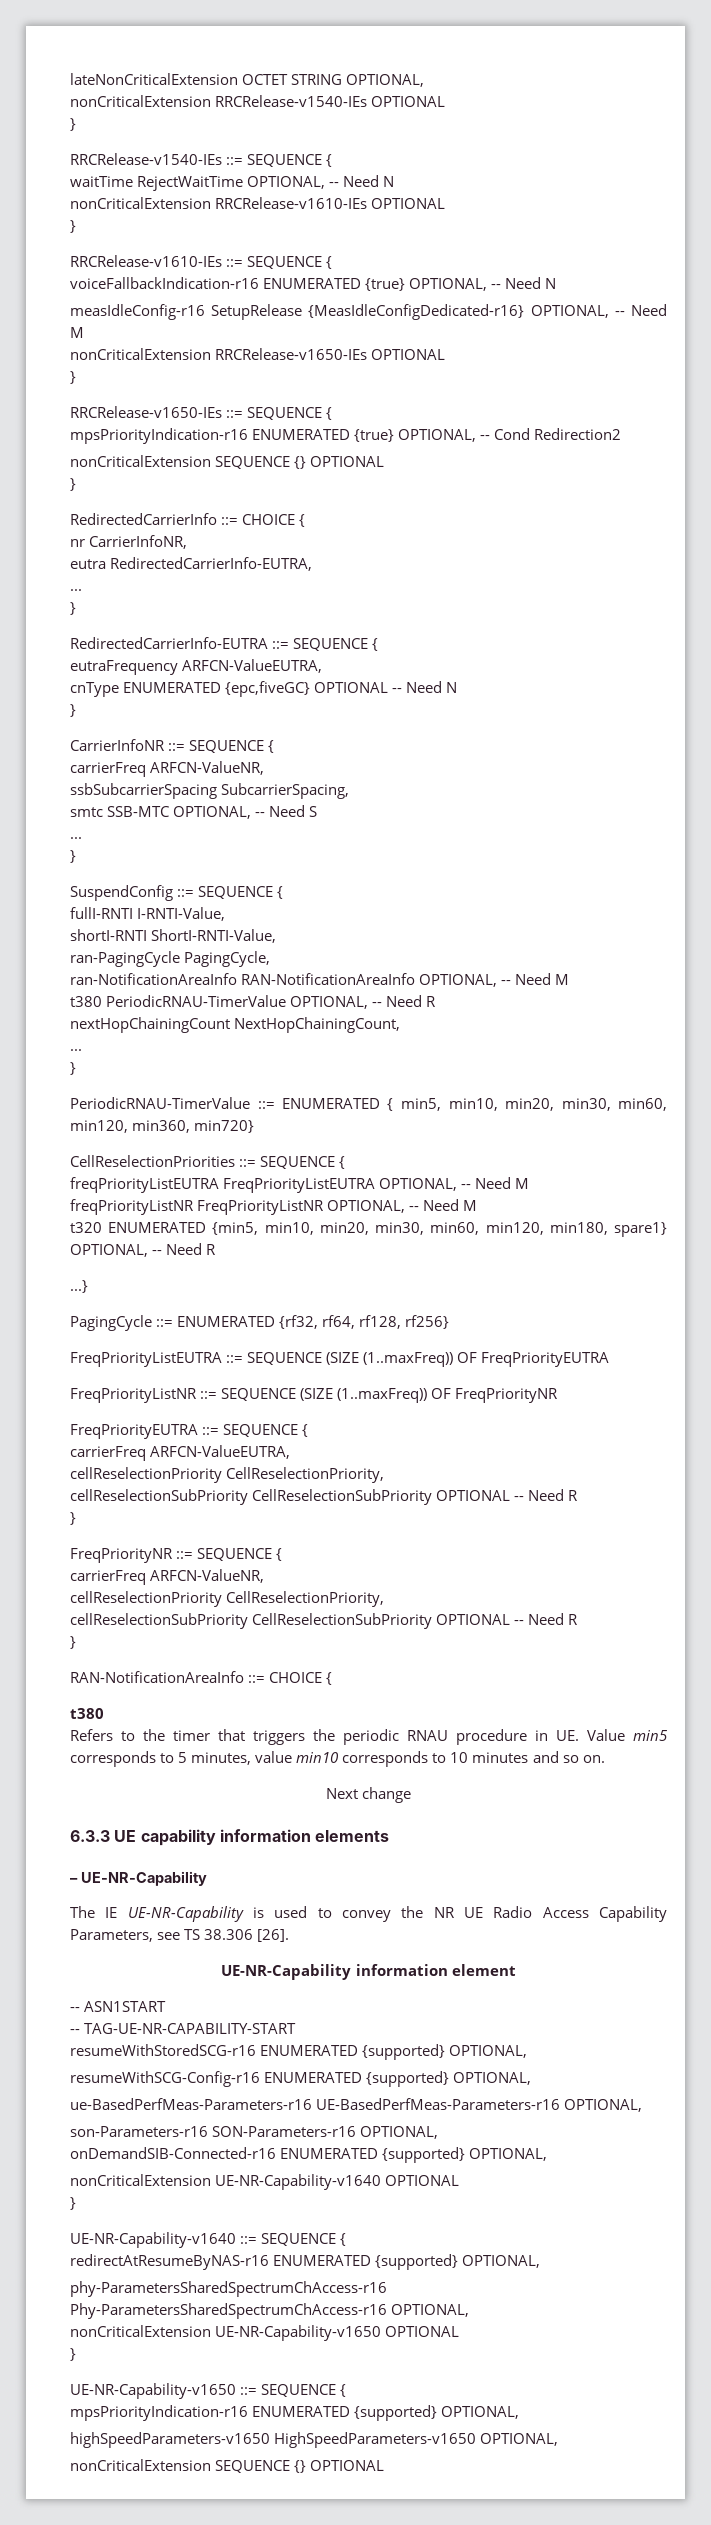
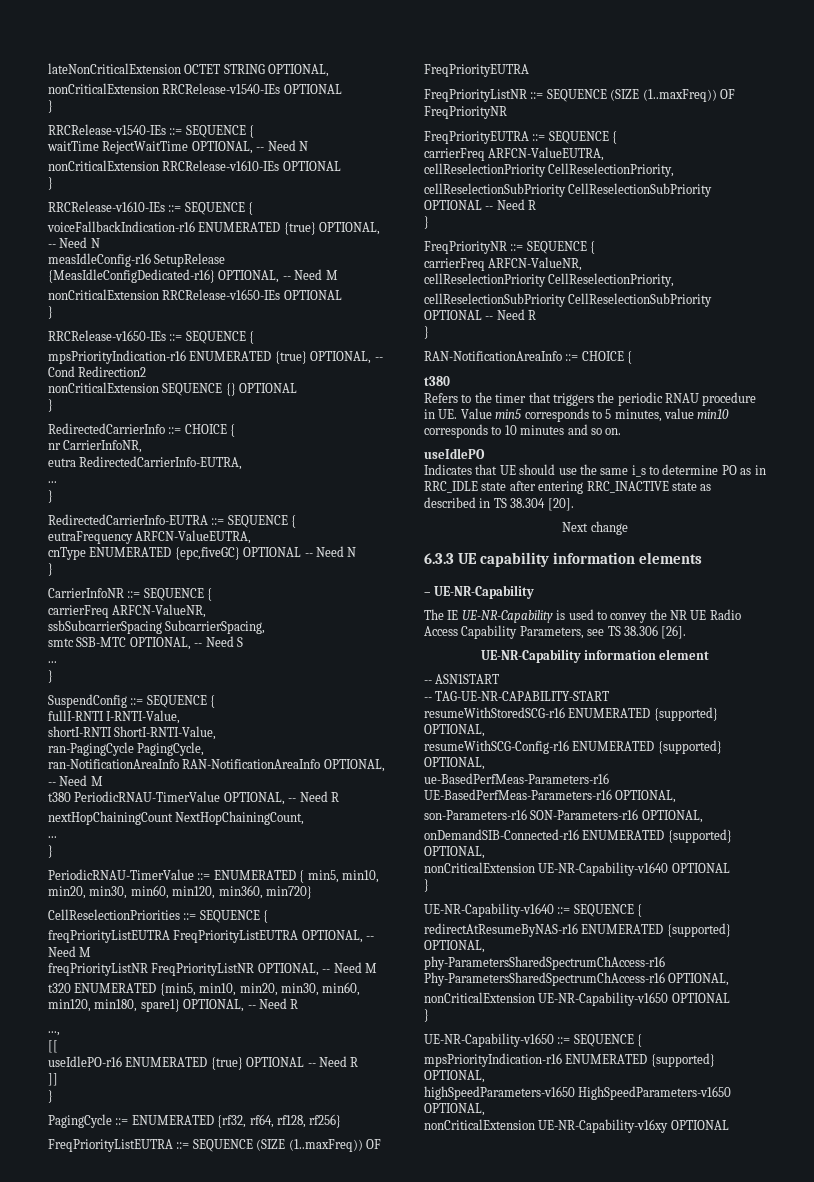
- ...}
+ ...,
+ [[
+ useIdlePO-r16 ENUMERATED {true} OPTIONAL -- Need R
+ ]]
+ }
+ useIdlePO
+ Indicates that UE should use the same i_s to determine PO as in RRC_IDLE state after entering RRC_INACTIVE state as described in TS 38.304 [20].
  highSpeedParameters-v1650 HighSpeedParameters-v1650 OPTIONAL,
- nonCriticalExtension SEQUENCE {} OPTIONAL
+ nonCriticalExtension UE-NR-Capability-v16xy OPTIONAL

